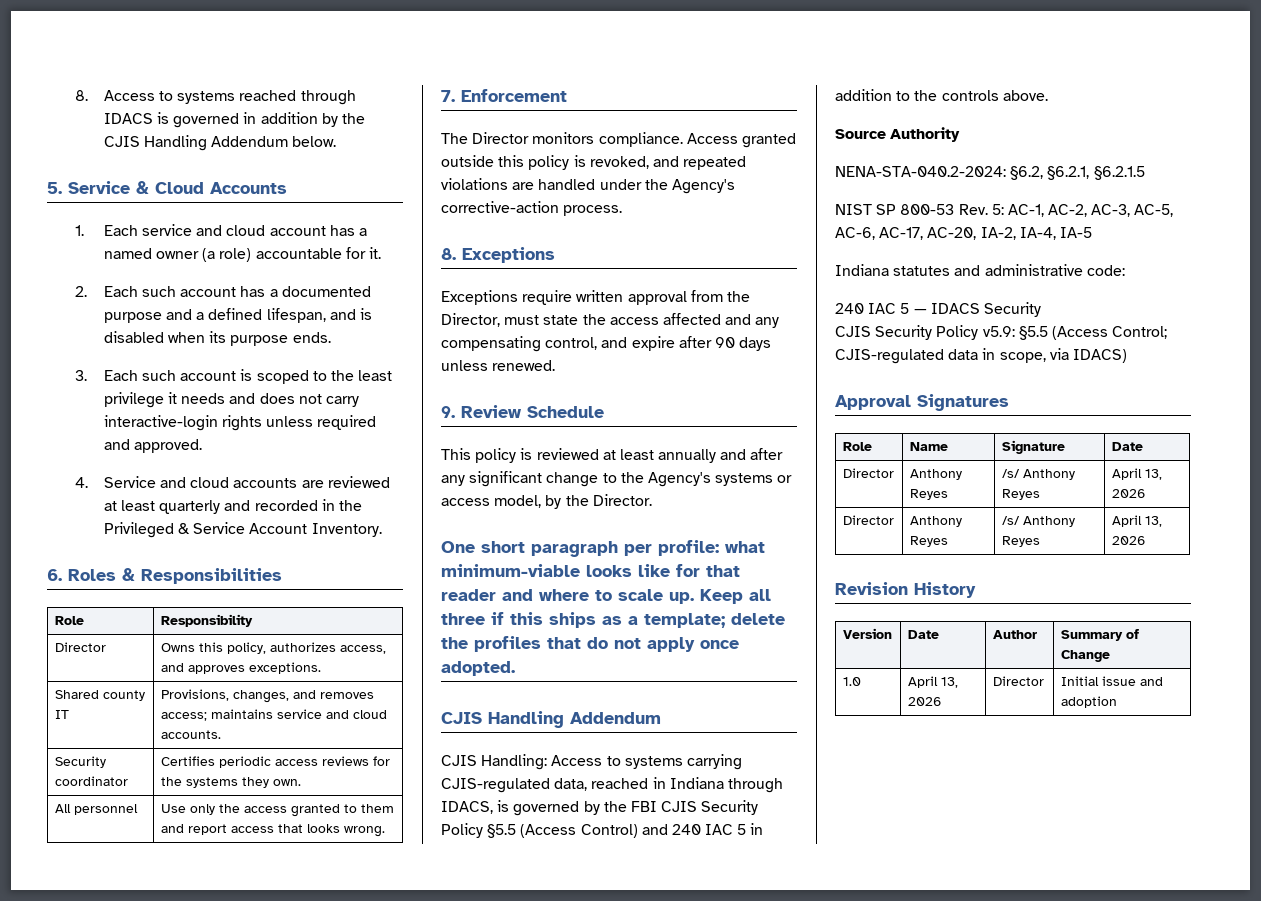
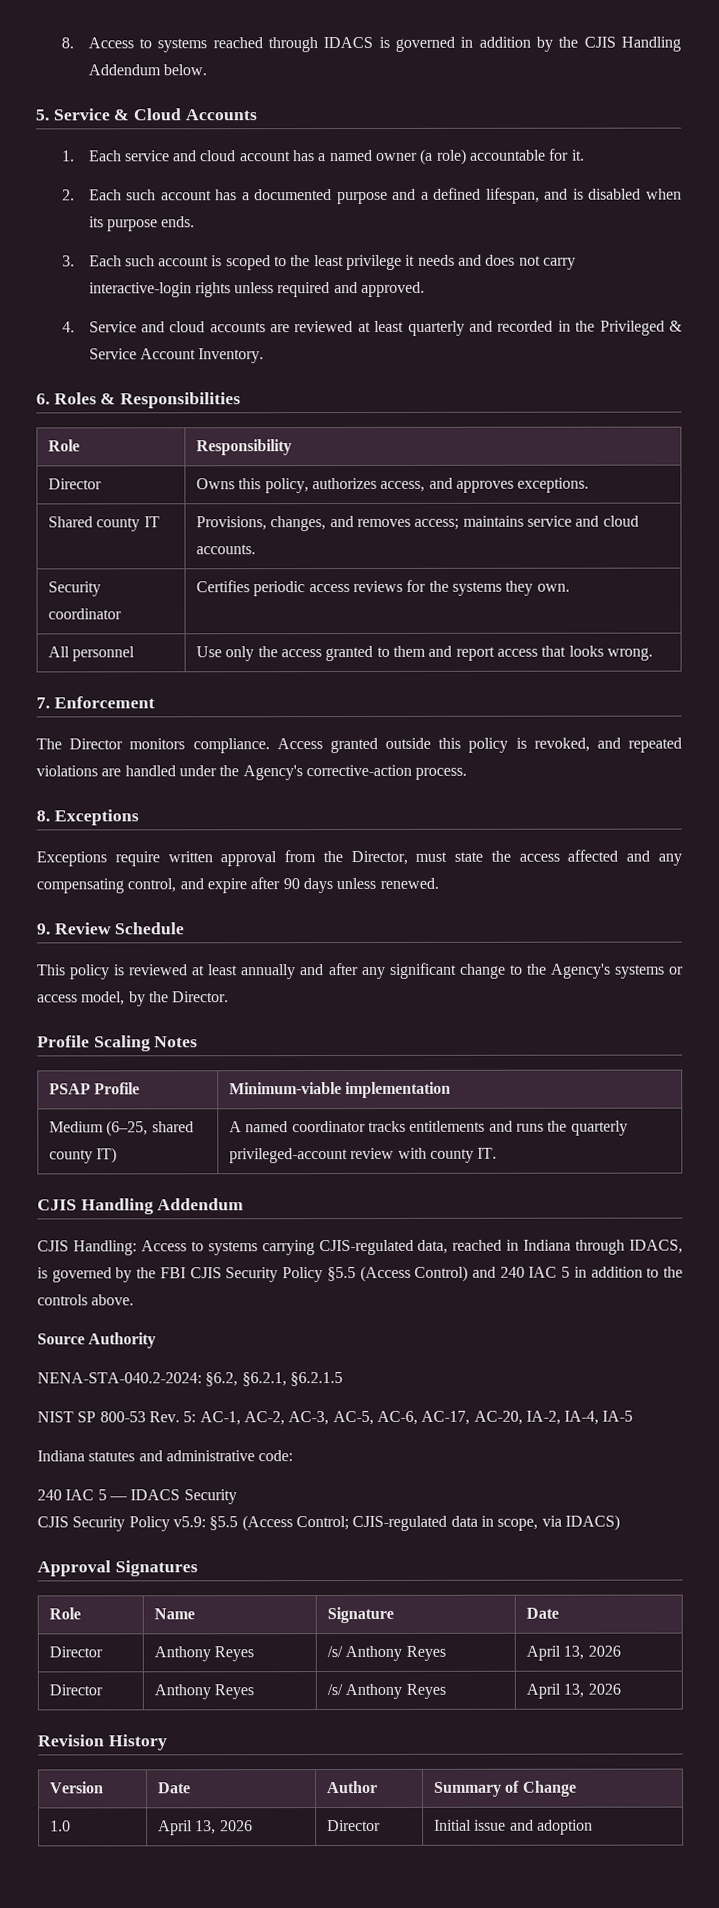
- One short paragraph per profile: what minimum-viable looks like for that reader and where to scale up. Keep all three if this ships as a template; delete the profiles that do not apply once adopted.
+ Profile Scaling Notes
+ PSAP Profile | Minimum-viable implementation
+ Medium (6–25, shared county IT) | A named coordinator tracks entitlements and runs the quarterly privileged-account review with county IT.

